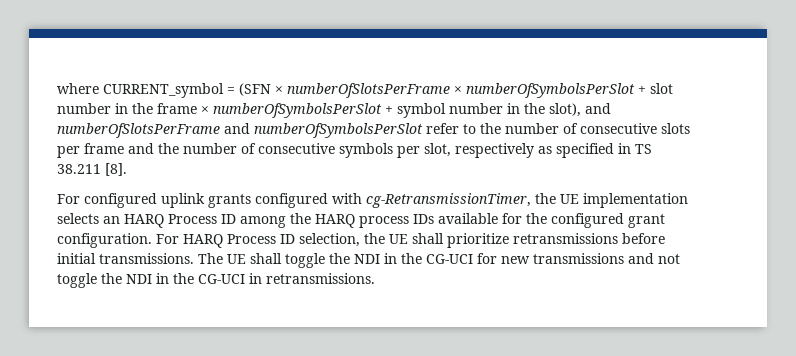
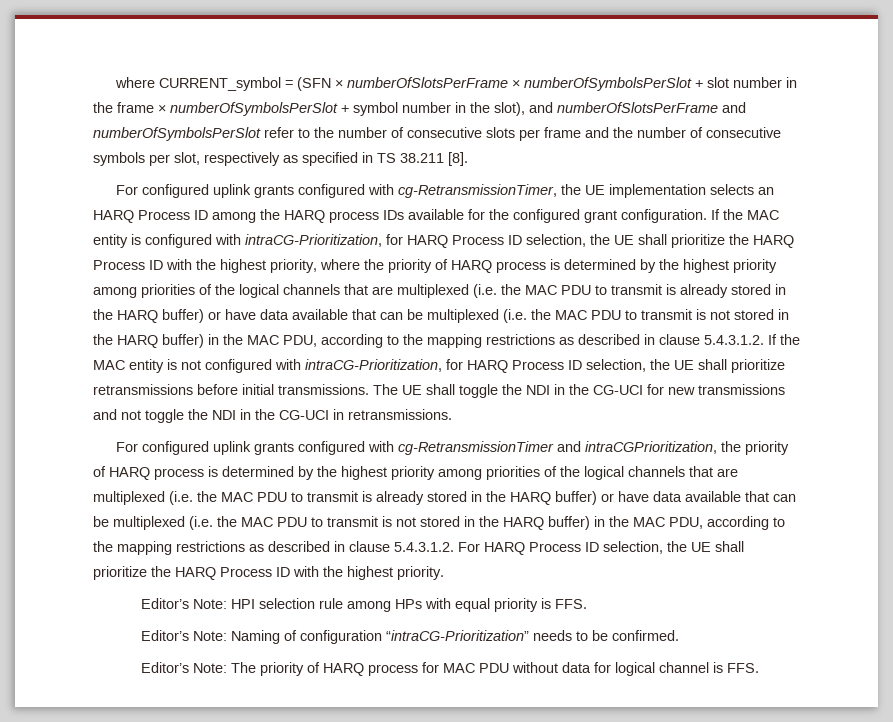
- For HARQ Process ID selection, the UE shall prioritize retransmissions before initial transmissions.
+ If the MAC entity is configured with intraCG-Prioritization, for HARQ Process ID selection, the UE shall prioritize the HARQ Process ID with the highest priority, where the priority of HARQ process is determined by the highest priority among priorities of the logical channels that are multiplexed (i.e. the MAC PDU to transmit is already stored in the HARQ buffer) or have data available that can be multiplexed (i.e. the MAC PDU to transmit is not stored in the HARQ buffer) in the MAC PDU, according to the mapping restrictions as described in clause 5.4.3.1.2. If the MAC entity is not configured with intraCG-Prioritization, for HARQ Process ID selection, the UE shall prioritize retransmissions before initial transmissions.
+ For configured uplink grants configured with cg-RetransmissionTimer and intraCGPrioritization, the priority of HARQ process is determined by the highest priority among priorities of the logical channels that are multiplexed (i.e. the MAC PDU to transmit is already stored in the HARQ buffer) or have data available that can be multiplexed (i.e. the MAC PDU to transmit is not stored in the HARQ buffer) in the MAC PDU, according to the mapping restrictions as described in clause 5.4.3.1.2. For HARQ Process ID selection, the UE shall prioritize the HARQ Process ID with the highest priority.
+ Editor’s Note: HPI selection rule among HPs with equal priority is FFS.
+ Editor’s Note: Naming of configuration “intraCG-Prioritization” needs to be confirmed.
+ Editor’s Note: The priority of HARQ process for MAC PDU without data for logical channel is FFS.

